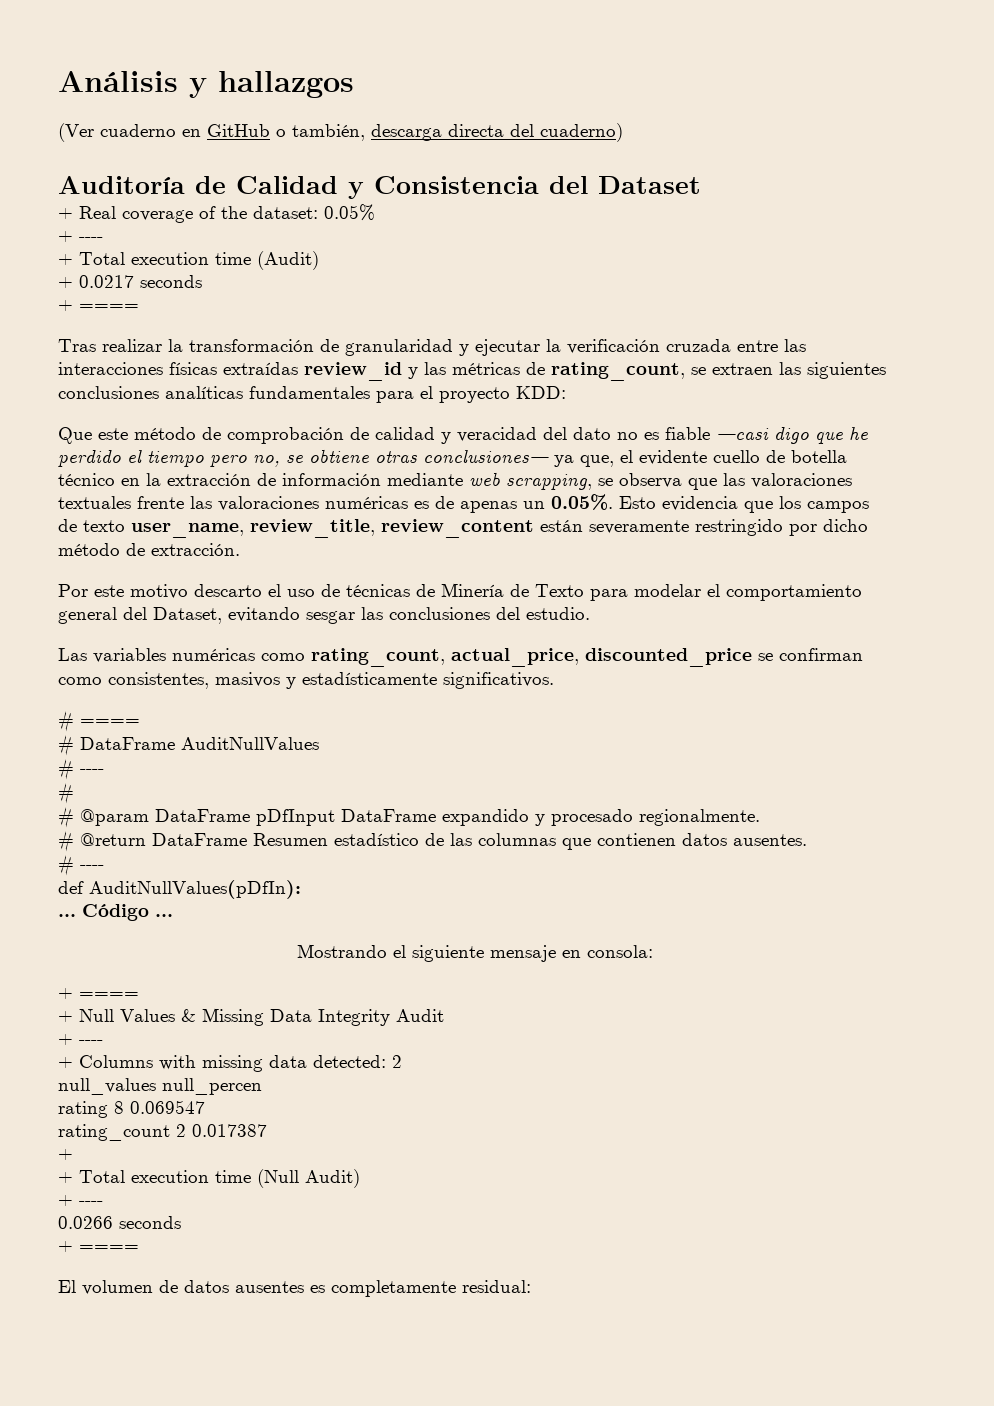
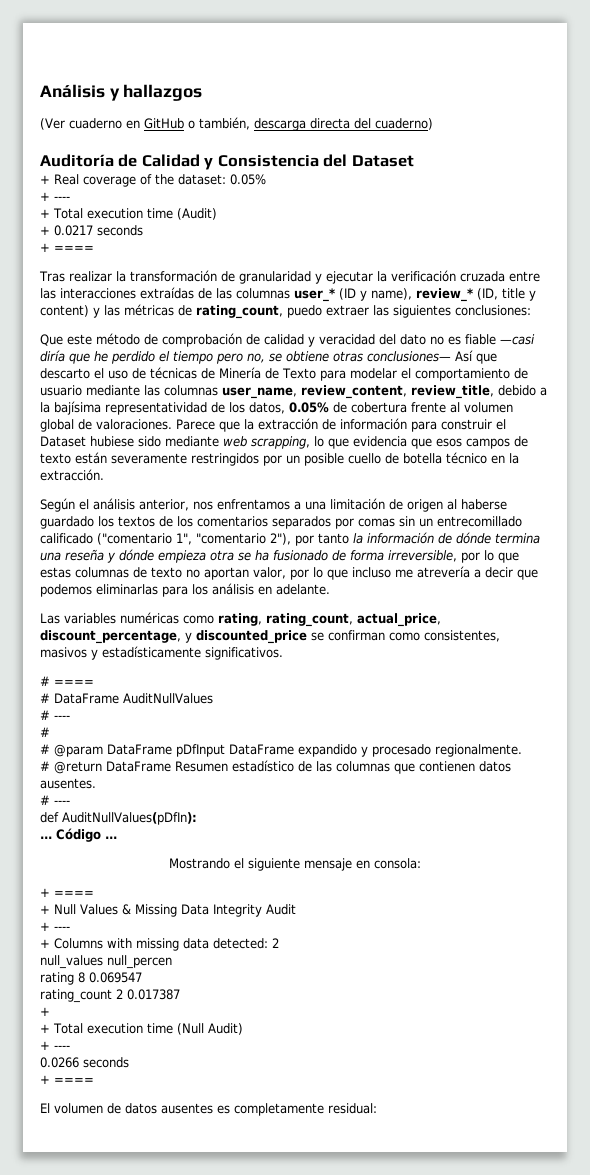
- Tras realizar la transformación de granularidad y ejecutar la verificación cruzada entre las interacciones físicas extraídas review_id y las métricas de rating_count, se extraen las siguientes conclusiones analíticas fundamentales para el proyecto KDD:
+ Tras realizar la transformación de granularidad y ejecutar la verificación cruzada entre las interacciones extraídas de las columnas user_* (ID y name), review_* (ID, title y content) y las métricas de rating_count, puedo extraer las siguientes conclusiones:
- Que este método de comprobación de calidad y veracidad del dato no es fiable —casi digo que he perdido el tiempo pero no, se obtiene otras conclusiones— ya que, el evidente cuello de botella técnico en la extracción de información mediante web scrapping, se observa que las valoraciones textuales frente las valoraciones numéricas es de apenas un 0.05%. Esto evidencia que los campos de texto user_name, review_title, review_content están severamente restringido por dicho método de extracción.
- Por este motivo descarto el uso de técnicas de Minería de Texto para modelar el comportamiento general del Dataset, evitando sesgar las conclusiones del estudio.
+ Que este método de comprobación de calidad y veracidad del dato no es fiable —casi diría que he perdido el tiempo pero no, se obtiene otras conclusiones— Así que descarto el uso de técnicas de Minería de Texto para modelar el comportamiento de usuario mediante las columnas user_name, review_content, review_title, debido a la bajísima representatividad de los datos, 0.05% de cobertura frente al volumen global de valoraciones. Parece que la extracción de información para construir el Dataset hubiese sido mediante web scrapping, lo que evidencia que esos campos de texto están severamente restringidos por un posible cuello de botella técnico en la extracción.
+ Según el análisis anterior, nos enfrentamos a una limitación de origen al haberse guardado los textos de los comentarios separados por comas sin un entrecomillado calificado ("comentario 1", "comentario 2"), por tanto la información de dónde termina una reseña y dónde empieza otra se ha fusionado de forma irreversible, por lo que estas columnas de texto no aportan valor, por lo que incluso me atrevería a decir que podemos eliminarlas para los análisis en adelante.
- Las variables numéricas como rating_count, actual_price, discounted_price se confirman como consistentes, masivos y estadísticamente significativos.
+ Las variables numéricas como rating, rating_count, actual_price, discount_percentage, y discounted_price se confirman como consistentes, masivos y estadísticamente significativos.

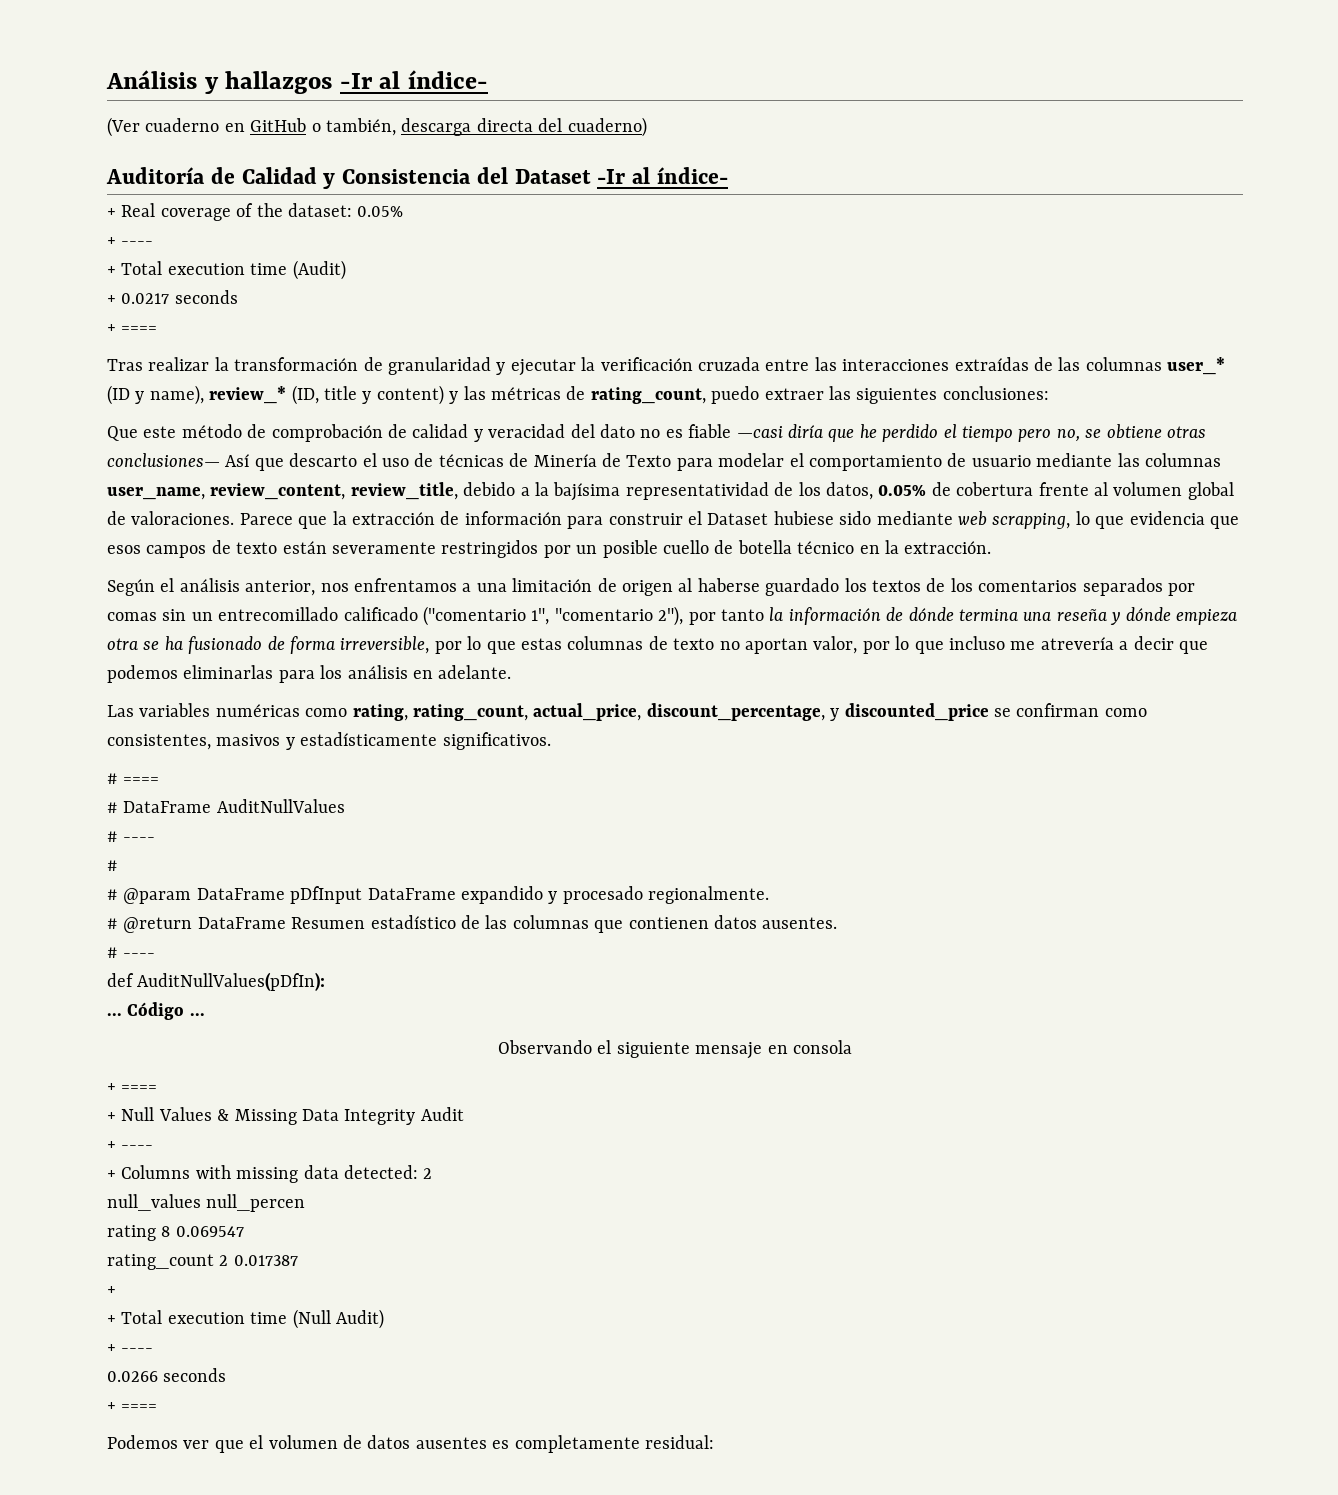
- Análisis y hallazgos
+ Análisis y hallazgos -Ir al índice-
- Auditoría de Calidad y Consistencia del Dataset
+ Auditoría de Calidad y Consistencia del Dataset -Ir al índice-
- Mostrando el siguiente mensaje en consola:
+ Observando el siguiente mensaje en consola
- El volumen de datos ausentes es completamente residual:
+ Podemos ver que el volumen de datos ausentes es completamente residual:

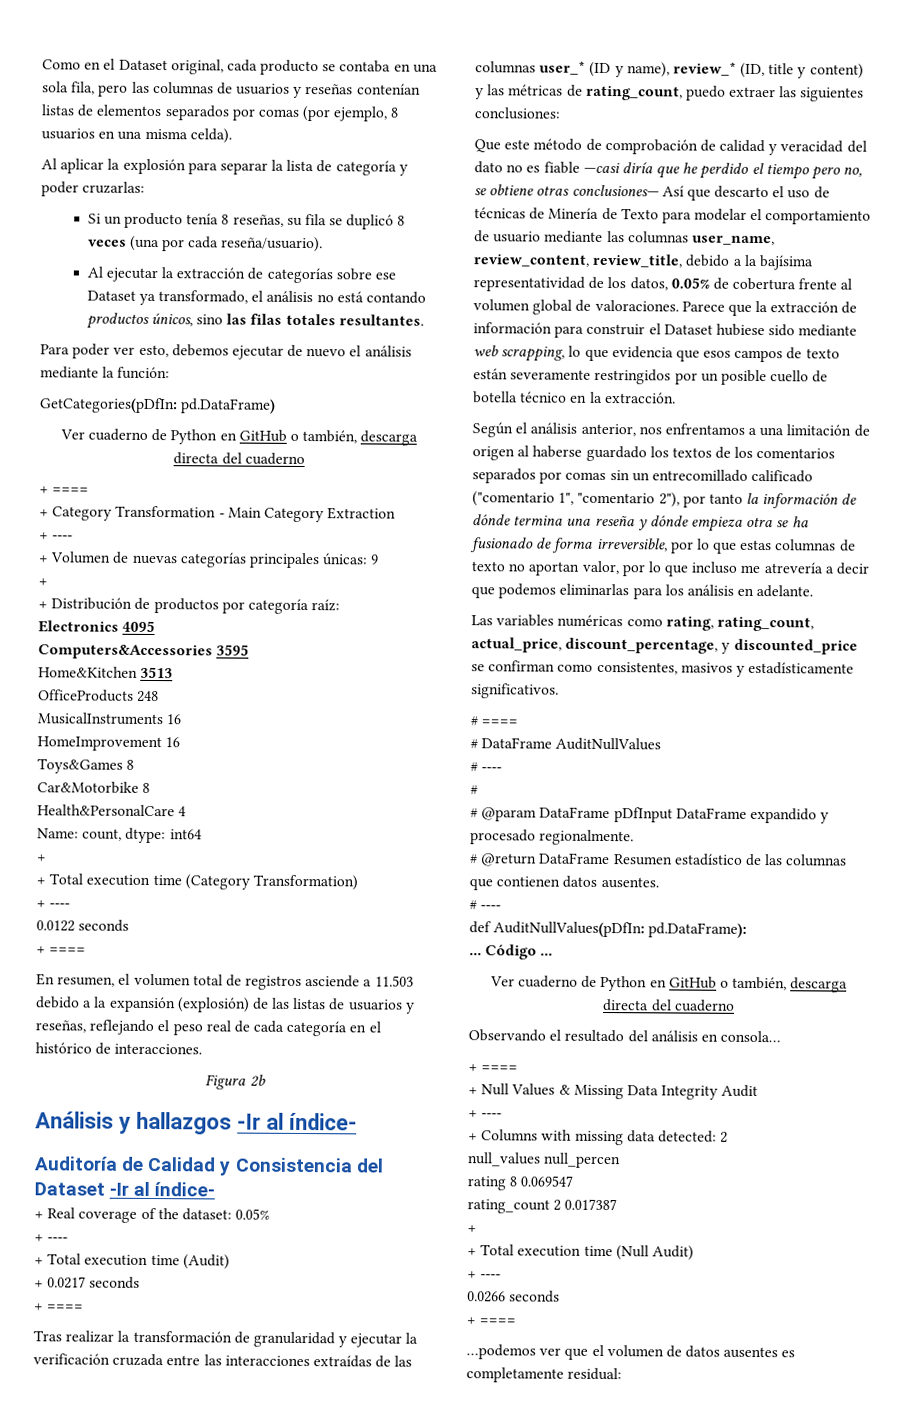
+ Como en el Dataset original, cada producto se contaba en una sola fila, pero las columnas de usuarios y reseñas contenían listas de elementos separados por comas (por ejemplo, 8 usuarios en una misma celda).
+ Al aplicar la explosión para separar la lista de categoría y poder cruzarlas:
+ Si un producto tenía 8 reseñas, su fila se duplicó 8 veces (una por cada reseña/usuario).
+ Al ejecutar la extracción de categorías sobre ese Dataset ya transformado, el análisis no está contando productos únicos, sino las filas totales resultantes.
+ Para poder ver esto, debemos ejecutar de nuevo el análisis mediante la función:
+ GetCategories(pDfIn: pd.DataFrame)
+ Ver cuaderno de Python en GitHub o también, descarga directa del cuaderno
+ + ====
+ + Category Transformation - Main Category Extraction
+ + ----
+ + Volumen de nuevas categorías principales únicas: 9
+ +
+ + Distribución de productos por categoría raíz:
+ Electronics 4095
+ Computers&Accessories 3595
+ Home&Kitchen 3513
+ OfficeProducts 248
+ MusicalInstruments 16
+ HomeImprovement 16
+ Toys&Games 8
+ Car&Motorbike 8
+ Health&PersonalCare 4
+ Name: count, dtype: int64
+ +
+ + Total execution time (Category Transformation)
+ + ----
+ 0.0122 seconds
+ + ====
+ En resumen, el volumen total de registros asciende a 11.503 debido a la expansión (explosión) de las listas de usuarios y reseñas, reflejando el peso real de cada categoría en el histórico de interacciones.
+ Figura 2b
  Análisis y hallazgos -Ir al índice-
- (Ver cuaderno en GitHub o también, descarga directa del cuaderno)
- def AuditNullValues(pDfIn):
+ def AuditNullValues(pDfIn: pd.DataFrame):
  Código ...
- Observando el siguiente mensaje en consola
+ Ver cuaderno de Python en GitHub o también, descarga directa del cuaderno
+ Observando el resultado del análisis en consola…
- Podemos ver que el volumen de datos ausentes es completamente residual:
+ …podemos ver que el volumen de datos ausentes es completamente residual:

